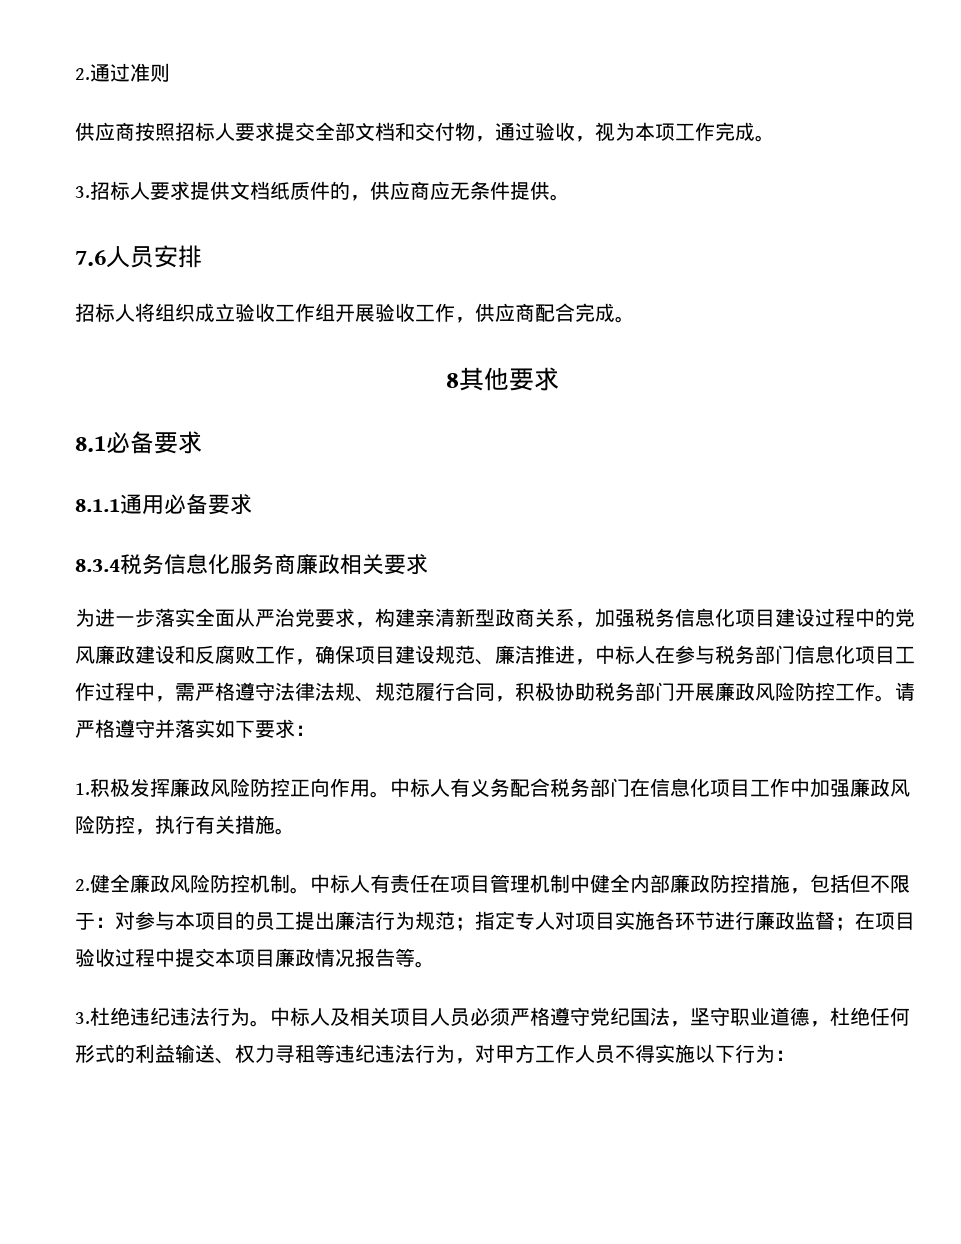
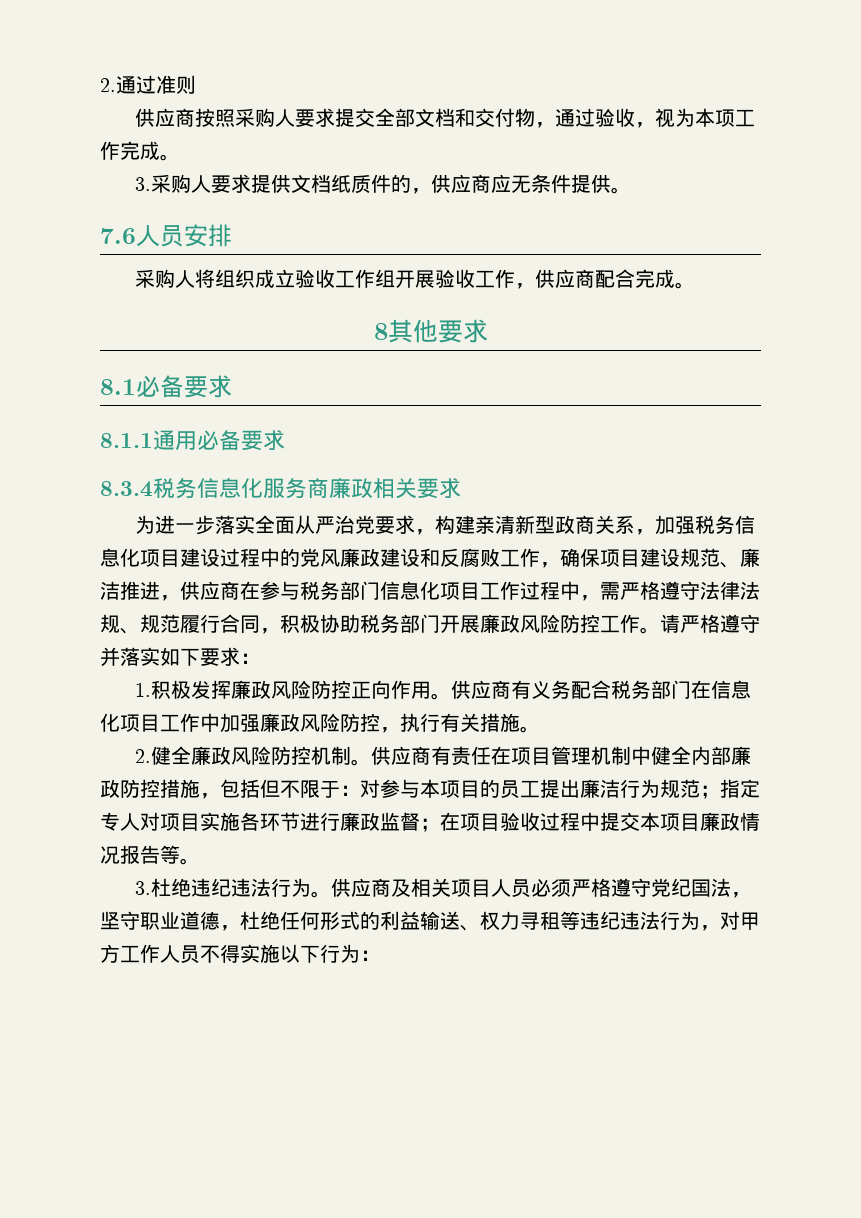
- 供应商按照招标人要求提交全部文档和交付物，通过验收，视为本项工作完成。
+ 供应商按照采购人要求提交全部文档和交付物，通过验收，视为本项工作完成。
- 3.招标人要求提供文档纸质件的，供应商应无条件提供。
+ 3.采购人要求提供文档纸质件的，供应商应无条件提供。
- 招标人将组织成立验收工作组开展验收工作，供应商配合完成。
+ 采购人将组织成立验收工作组开展验收工作，供应商配合完成。
- 为进一步落实全面从严治党要求，构建亲清新型政商关系，加强税务信息化项目建设过程中的党风廉政建设和反腐败工作，确保项目建设规范、廉洁推进，中标人在参与税务部门信息化项目工作过程中，需严格遵守法律法规、规范履行合同，积极协助税务部门开展廉政风险防控工作。
+ 为进一步落实全面从严治党要求，构建亲清新型政商关系，加强税务信息化项目建设过程中的党风廉政建设和反腐败工作，确保项目建设规范、廉洁推进，供应商在参与税务部门信息化项目工作过程中，需严格遵守法律法规、规范履行合同，积极协助税务部门开展廉政风险防控工作。
- 中标人有义务配合税务部门在信息化项目工作中加强廉政风险防控，执行有关措施。
+ 供应商有义务配合税务部门在信息化项目工作中加强廉政风险防控，执行有关措施。
- 中标人有责任在项目管理机制中健全内部廉政防控措施，包括但不限于：对参与本项目的员工提出廉洁行为规范；指定专人对项目实施各环节进行廉政监督；在项目验收过程中提交本项目廉政情况报告等。
+ 供应商有责任在项目管理机制中健全内部廉政防控措施，包括但不限于：对参与本项目的员工提出廉洁行为规范；指定专人对项目实施各环节进行廉政监督；在项目验收过程中提交本项目廉政情况报告等。
- 中标人及相关项目人员必须严格遵守党纪国法，坚守职业道德，杜绝任何形式的利益输送、权力寻租等违纪违法行为，对甲方工作人员不得实施以下行为：
+ 供应商及相关项目人员必须严格遵守党纪国法，坚守职业道德，杜绝任何形式的利益输送、权力寻租等违纪违法行为，对甲方工作人员不得实施以下行为：

